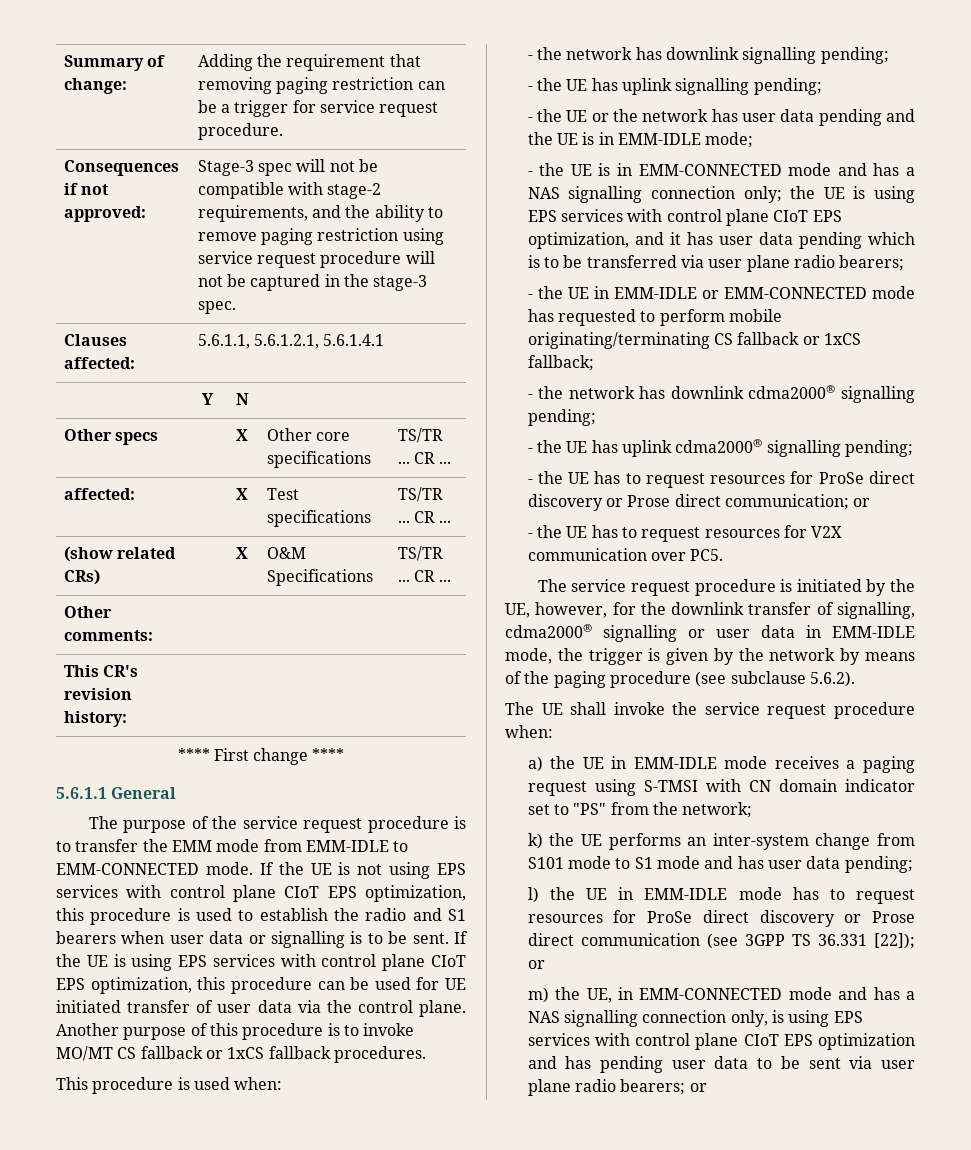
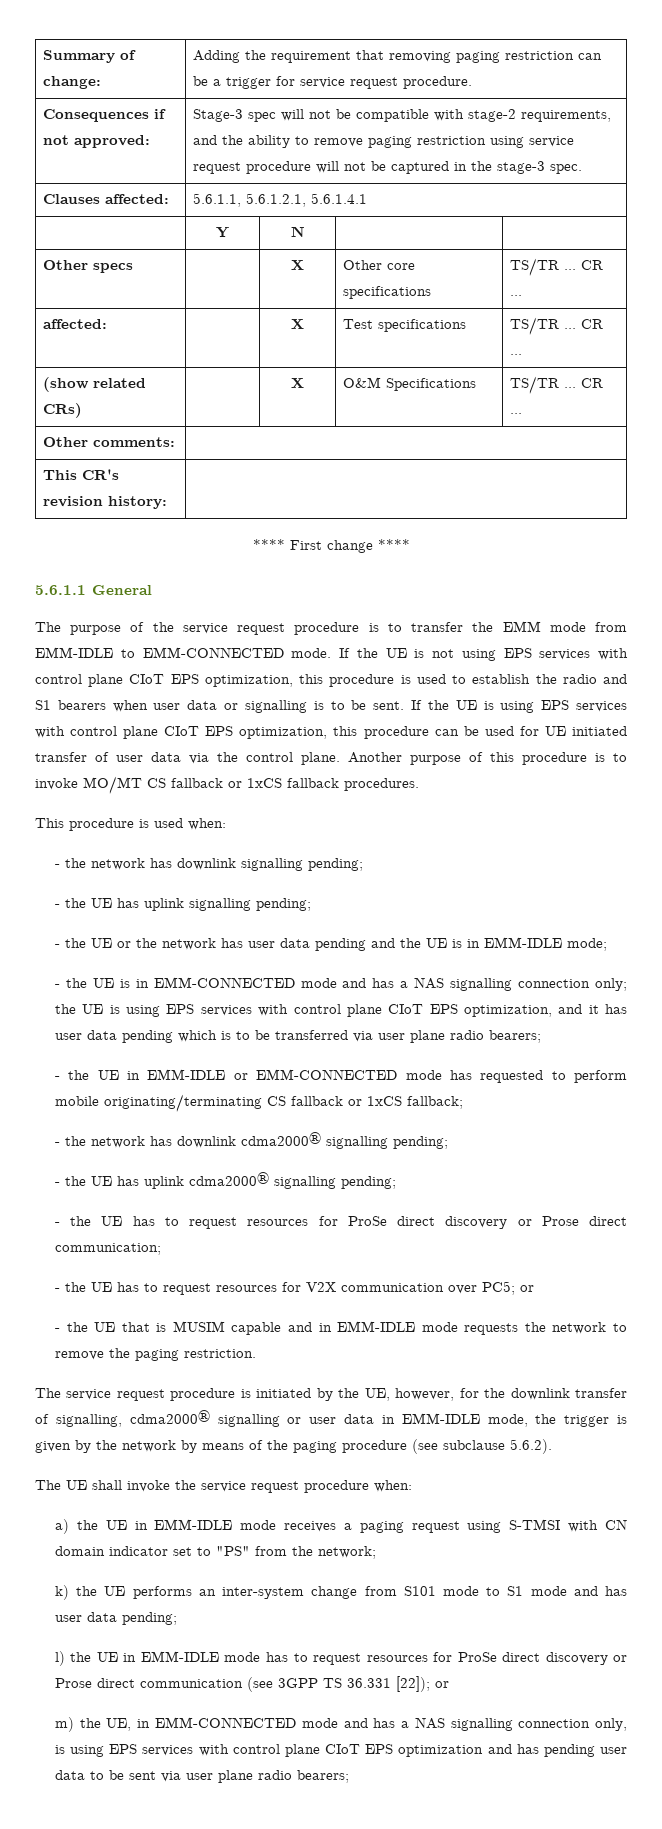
- - the UE has to request resources for ProSe direct discovery or Prose direct communication; or
+ - the UE has to request resources for ProSe direct discovery or Prose direct communication;
- - the UE has to request resources for V2X communication over PC5.
+ - the UE has to request resources for V2X communication over PC5; or
+ - the UE that is MUSIM capable and in EMM-IDLE mode requests the network to remove the paging restriction.
- m) the UE, in EMM-CONNECTED mode and has a NAS signalling connection only, is using EPS services with control plane CIoT EPS optimization and has pending user data to be sent via user plane radio bearers; or
+ m) the UE, in EMM-CONNECTED mode and has a NAS signalling connection only, is using EPS services with control plane CIoT EPS optimization and has pending user data to be sent via user plane radio bearers;

